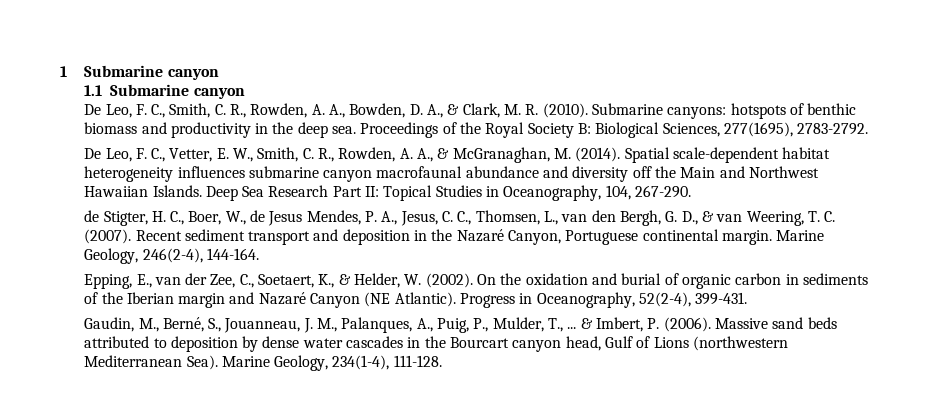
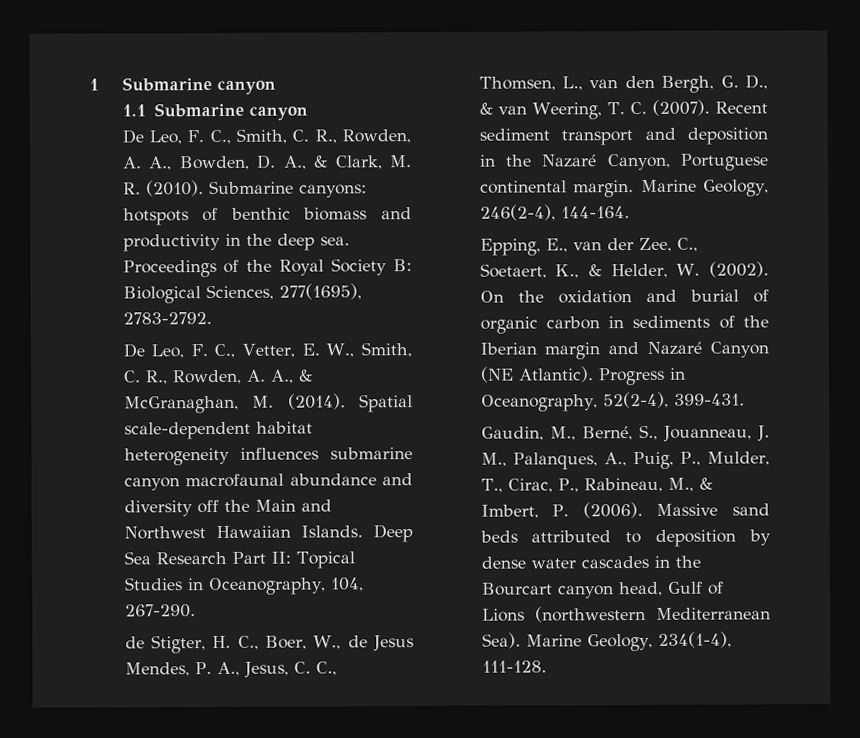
- Gaudin, M., Berné, S., Jouanneau, J. M., Palanques, A., Puig, P., Mulder, T., ... & Imbert, P. (2006).
+ Gaudin, M., Berné, S., Jouanneau, J. M., Palanques, A., Puig, P., Mulder, T., Cirac, P., Rabineau, M., & Imbert, P. (2006).

